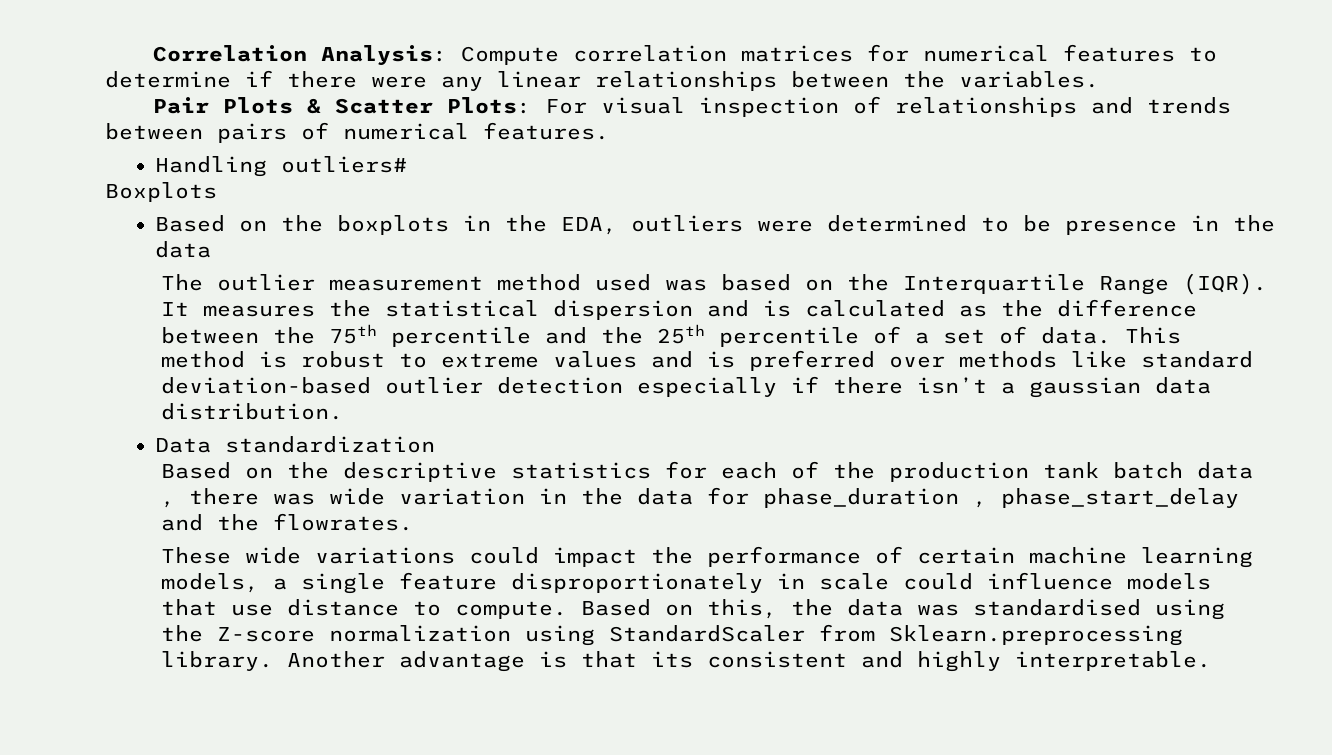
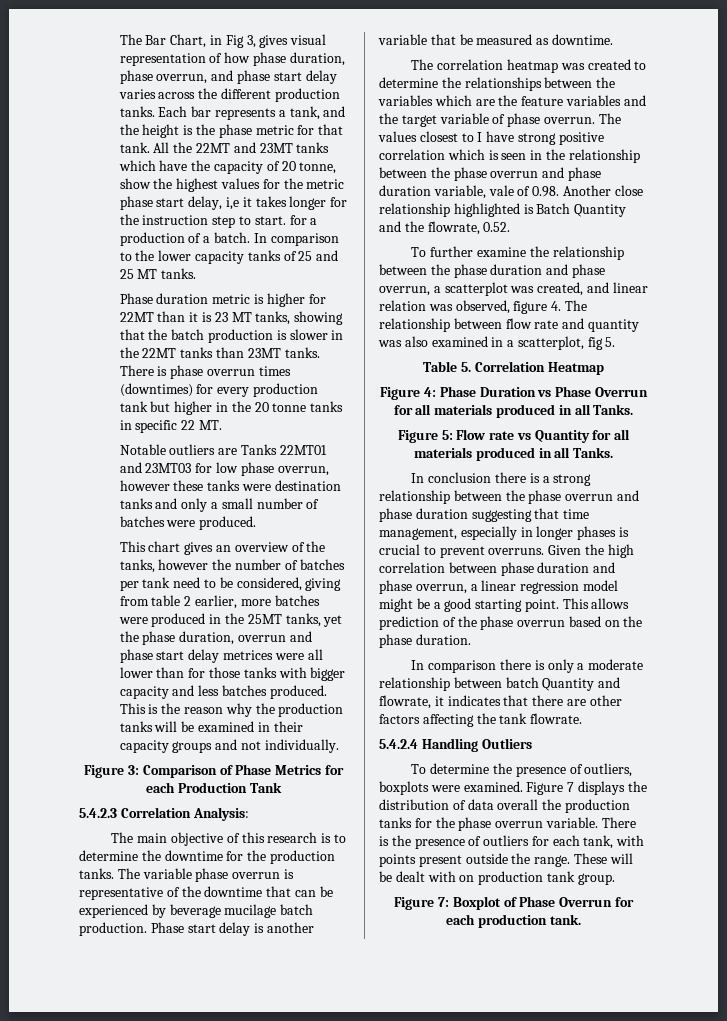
- Correlation Analysis: Compute correlation matrices for numerical features to determine if there were any linear relationships between the variables.
- Pair Plots & Scatter Plots: For visual inspection of relationships and trends between pairs of numerical features.
- Handling outliers#
- Boxplots
- Based on the boxplots in the EDA, outliers were determined to be presence in the data
- The outlier measurement method used was based on the Interquartile Range (IQR). It measures the statistical dispersion and is calculated as the difference between the 75th percentile and the 25th percentile of a set of data. This method is robust to extreme values and is preferred over methods like standard deviation-based outlier detection especially if there isn’t a gaussian data distribution.
- Data standardization
- Based on the descriptive statistics for each of the production tank batch data , there was wide variation in the data for phase_duration , phase_start_delay and the flowrates.
- These wide variations could impact the performance of certain machine learning models, a single feature disproportionately in scale could influence models that use distance to compute. Based on this, the data was standardised using the Z-score normalization using StandardScaler from Sklearn.preprocessing library. Another advantage is that its consistent and highly interpretable.
+ The Bar Chart, in Fig 3, gives visual representation of how phase duration, phase overrun, and phase start delay varies across the different production tanks. Each bar represents a tank, and the height is the phase metric for that tank. All the 22MT and 23MT tanks which have the capacity of 20 tonne, show the highest values for the metric phase start delay, i,e it takes longer for the instruction step to start. for a production of a batch. In comparison to the lower capacity tanks of 25 and 25 MT tanks.
+ Phase duration metric is higher for 22MT than it is 23 MT tanks, showing that the batch production is slower in the 22MT tanks than 23MT tanks. There is phase overrun times (downtimes) for every production tank but higher in the 20 tonne tanks in specific 22 MT.
+ Notable outliers are Tanks 22MT01 and 23MT03 for low phase overrun, however these tanks were destination tanks and only a small number of batches were produced.
+ This chart gives an overview of the tanks, however the number of batches per tank need to be considered, giving from table 2 earlier, more batches were produced in the 25MT tanks, yet the phase duration, overrun and phase start delay metrices were all lower than for those tanks with bigger capacity and less batches produced. This is the reason why the production tanks will be examined in their capacity groups and not individually.
+ Figure 3: Comparison of Phase Metrics for each Production Tank
+ 5.4.2.3 Correlation Analysis:
+ The main objective of this research is to determine the downtime for the production tanks. The variable phase overrun is representative of the downtime that can be experienced by beverage mucilage batch production. Phase start delay is another variable that be measured as downtime.
+ The correlation heatmap was created to determine the relationships between the variables which are the feature variables and the target variable of phase overrun. The values closest to I have strong positive correlation which is seen in the relationship between the phase overrun and phase duration variable, vale of 0.98. Another close relationship highlighted is Batch Quantity and the flowrate, 0.52.
+ To further examine the relationship between the phase duration and phase overrun, a scatterplot was created, and linear relation was observed, figure 4. The relationship between flow rate and quantity was also examined in a scatterplot, fig 5.
+ Table 5. Correlation Heatmap
+ Figure 4: Phase Duration vs Phase Overrun for all materials produced in all Tanks.
+ Figure 5: Flow rate vs Quantity for all materials produced in all Tanks.
+ In conclusion there is a strong relationship between the phase overrun and phase duration suggesting that time management, especially in longer phases is crucial to prevent overruns. Given the high correlation between phase duration and phase overrun, a linear regression model might be a good starting point. This allows prediction of the phase overrun based on the phase duration.
+ In comparison there is only a moderate relationship between batch Quantity and flowrate, it indicates that there are other factors affecting the tank flowrate.
+ 5.4.2.4 Handling Outliers
+ To determine the presence of outliers, boxplots were examined. Figure 7 displays the distribution of data overall the production tanks for the phase overrun variable. There is the presence of outliers for each tank, with points present outside the range. These will be dealt with on production tank group.
+ Figure 7: Boxplot of Phase Overrun for each production tank.

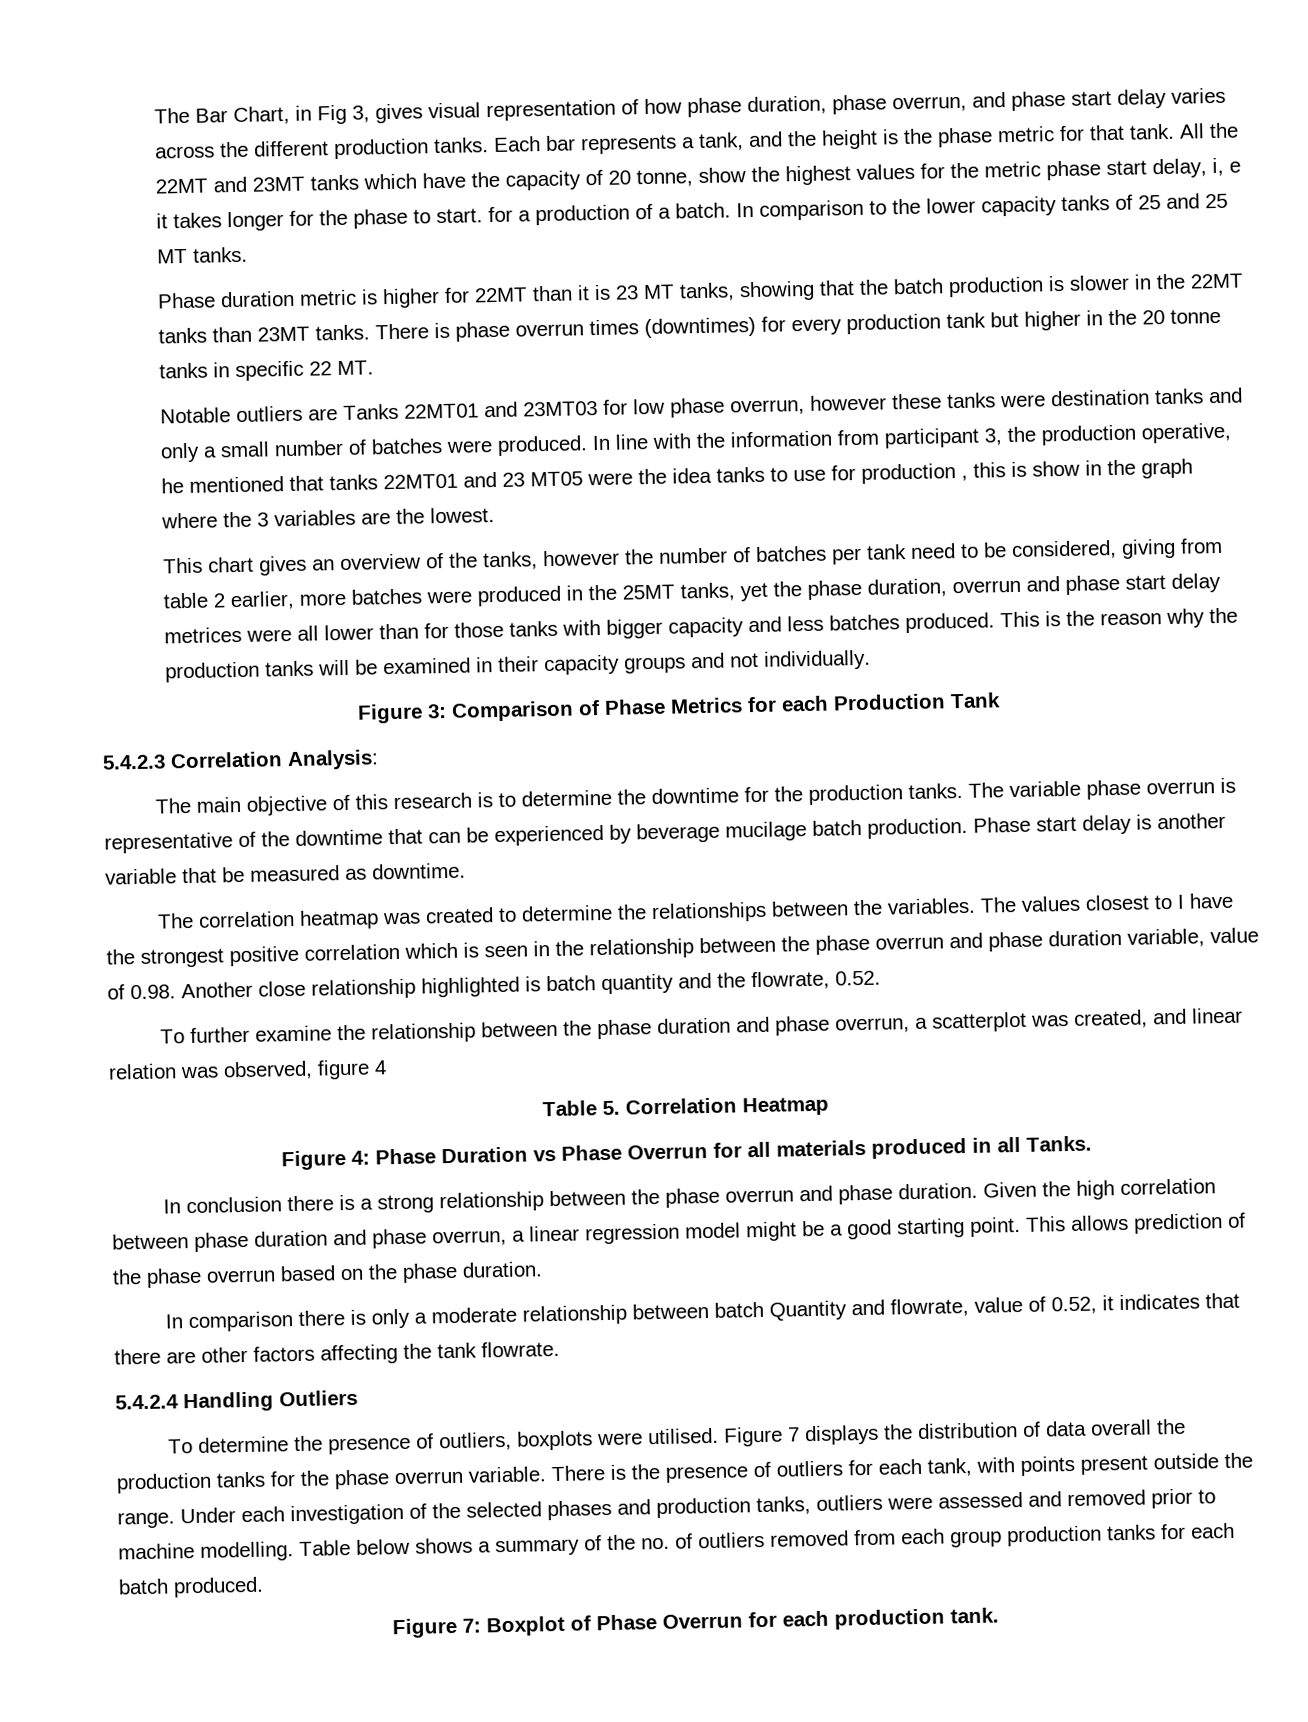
- All the 22MT and 23MT tanks which have the capacity of 20 tonne, show the highest values for the metric phase start delay, i,e it takes longer for the instruction step to start. for a production of a batch.
+ All the 22MT and 23MT tanks which have the capacity of 20 tonne, show the highest values for the metric phase start delay, i, e it takes longer for the phase to start. for a production of a batch.
+ In line with the information from participant 3, the production operative, he mentioned that tanks 22MT01 and 23 MT05 were the idea tanks to use for production , this is show in the graph where the 3 variables are the lowest.
- The correlation heatmap was created to determine the relationships between the variables which are the feature variables and the target variable of phase overrun.
+ The correlation heatmap was created to determine the relationships between the variables.
- The values closest to I have strong positive correlation which is seen in the relationship between the phase overrun and phase duration variable, vale of 0.98. Another close relationship highlighted is Batch Quantity and the flowrate, 0.52.
+ The values closest to I have the strongest positive correlation which is seen in the relationship between the phase overrun and phase duration variable, value of 0.98. Another close relationship highlighted is batch quantity and the flowrate, 0.52.
- To further examine the relationship between the phase duration and phase overrun, a scatterplot was created, and linear relation was observed, figure 4. The relationship between flow rate and quantity was also examined in a scatterplot, fig 5.
+ To further examine the relationship between the phase duration and phase overrun, a scatterplot was created, and linear relation was observed, figure 4
- Figure 5: Flow rate vs Quantity for all materials produced in all Tanks.
- In conclusion there is a strong relationship between the phase overrun and phase duration suggesting that time management, especially in longer phases is crucial to prevent overruns.
+ In conclusion there is a strong relationship between the phase overrun and phase duration.
- In comparison there is only a moderate relationship between batch Quantity and flowrate, it indicates that there are other factors affecting the tank flowrate.
+ In comparison there is only a moderate relationship between batch Quantity and flowrate, value of 0.52, it indicates that there are other factors affecting the tank flowrate.
- To determine the presence of outliers, boxplots were examined.
+ To determine the presence of outliers, boxplots were utilised.
- These will be dealt with on production tank group.
+ Under each investigation of the selected phases and production tanks, outliers were assessed and removed prior to machine modelling. Table below shows a summary of the no. of outliers removed from each group production tanks for each batch produced.

